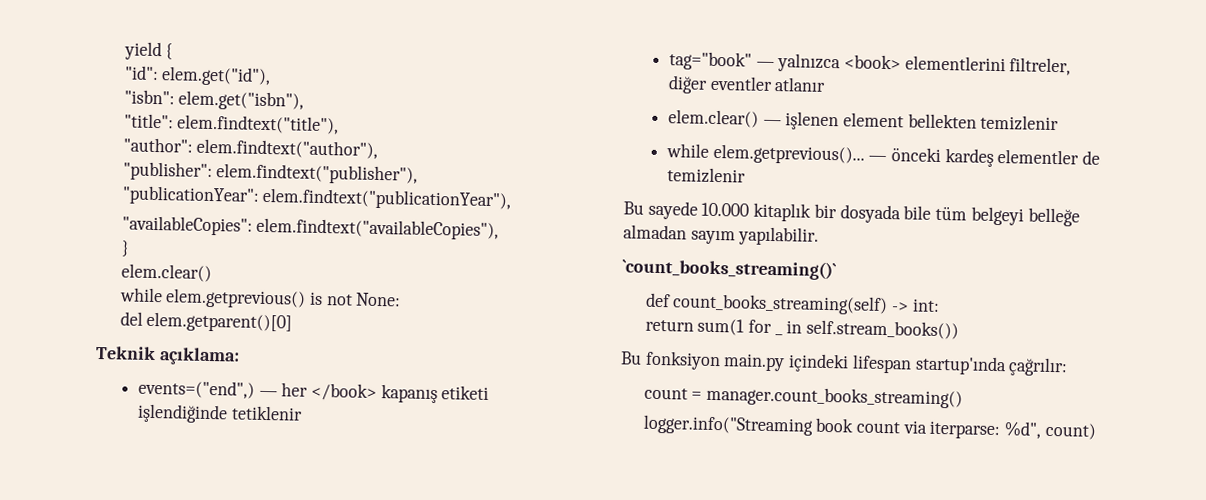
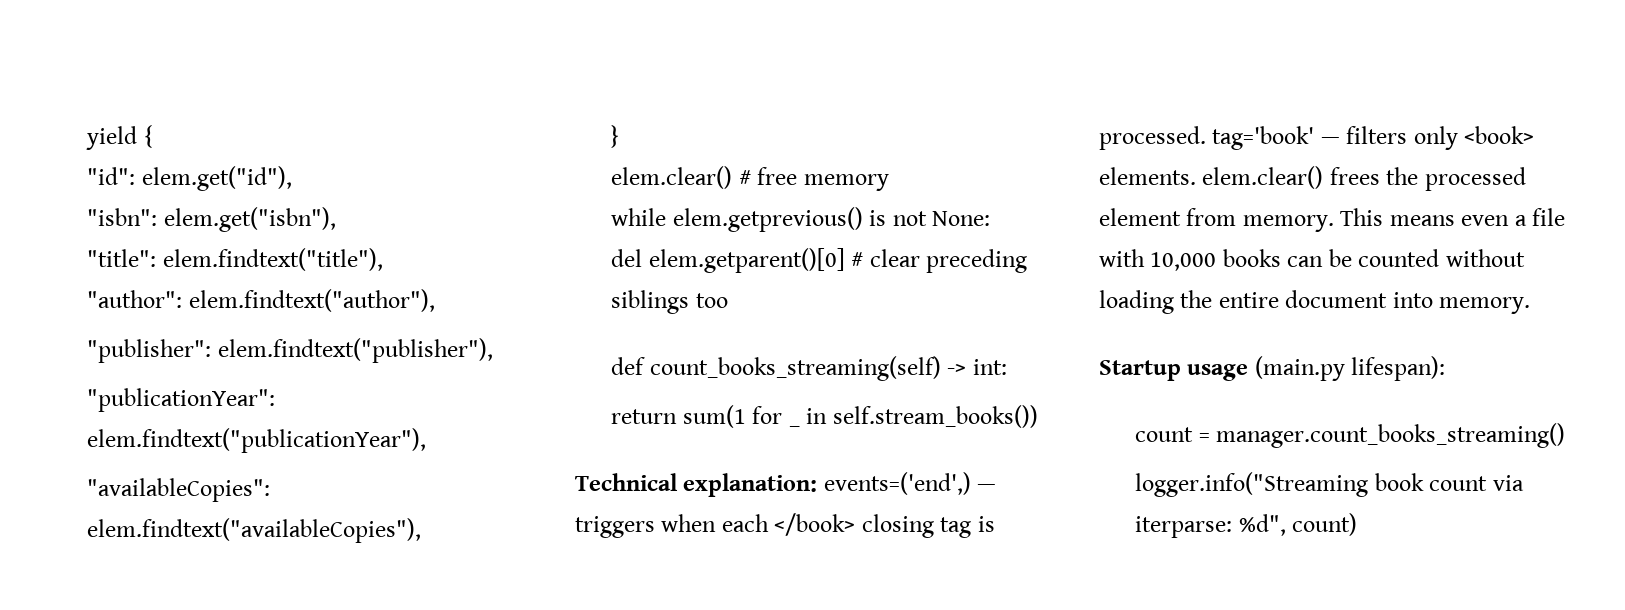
  }
- elem.clear()
+ elem.clear() # free memory
- del elem.getparent()[0]
- Teknik açıklama:
- events=("end",) — her </book> kapanış etiketi işlendiğinde tetiklenir
- tag="book" — yalnızca <book> elementlerini filtreler, diğer eventler atlanır
- elem.clear() — işlenen element bellekten temizlenir
- while elem.getprevious()... — önceki kardeş elementler de temizlenir
- Bu sayede 10.000 kitaplık bir dosyada bile tüm belgeyi belleğe almadan sayım yapılabilir.
- `count_books_streaming()`
+ del elem.getparent()[0] # clear preceding siblings too
- Bu fonksiyon main.py içindeki lifespan startup'ında çağrılır:
+ Technical explanation: events=('end',) — triggers when each </book> closing tag is processed. tag='book' — filters only <book> elements. elem.clear() frees the processed element from memory. This means even a file with 10,000 books can be counted without loading the entire document into memory.
+ Startup usage (main.py lifespan):

